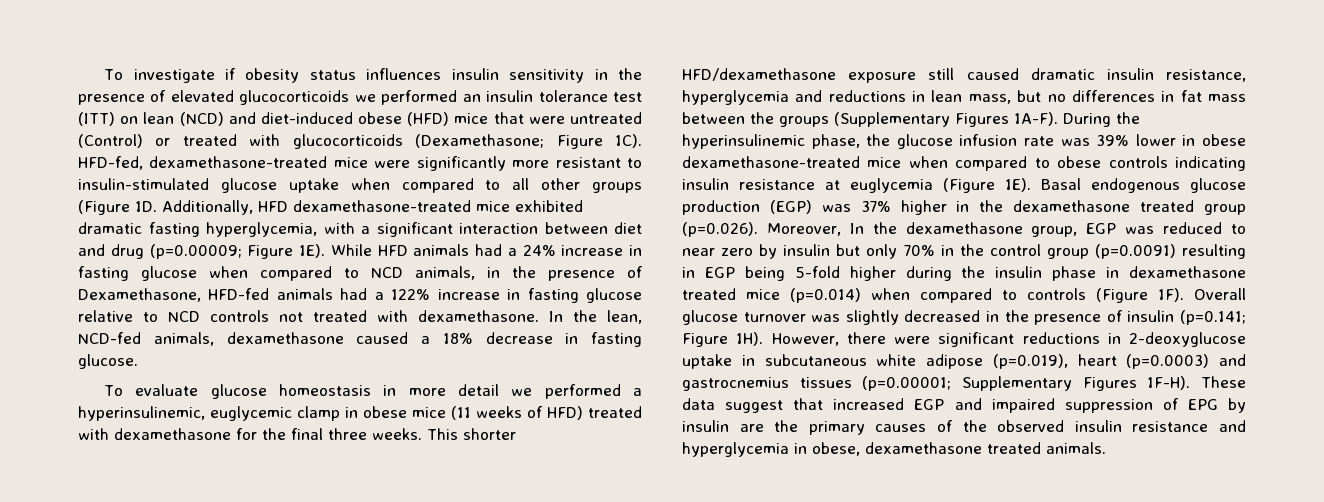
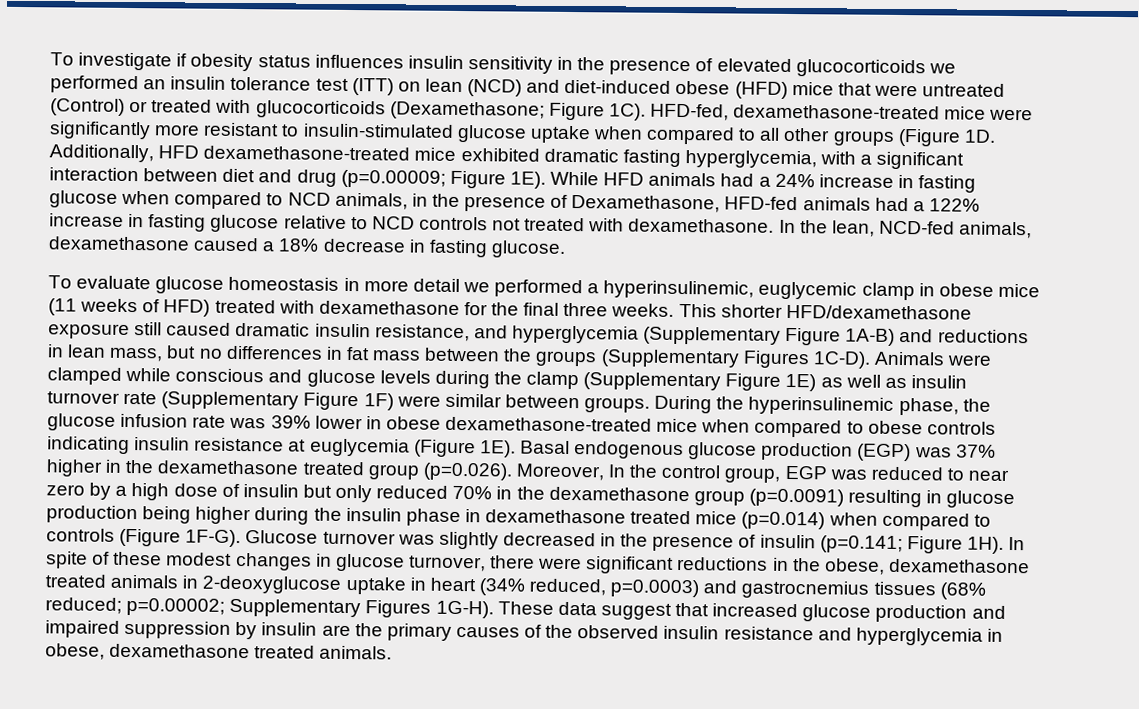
- This shorter HFD/dexamethasone exposure still caused dramatic insulin resistance, hyperglycemia and reductions in lean mass, but no differences in fat mass between the groups (Supplementary Figures 1A-F).
+ This shorter HFD/dexamethasone exposure still caused dramatic insulin resistance, and hyperglycemia (Supplementary Figure 1A-B) and reductions in lean mass, but no differences in fat mass between the groups (Supplementary Figures 1C-D). Animals were clamped while conscious and glucose levels during the clamp (Supplementary Figure 1E) as well as insulin turnover rate (Supplementary Figure 1F) were similar between groups.
- Basal endogenous glucose production (EGP) was 37% higher in the dexamethasone treated group (p=0.026). Moreover, In the dexamethasone group, EGP was reduced to near zero by insulin but only 70% in the control group (p=0.0091) resulting in EGP being 5-fold higher during the insulin phase in dexamethasone treated mice (p=0.014) when compared to controls (Figure 1F). Overall glucose turnover was slightly decreased in the presence of insulin (p=0.141;
+ Basal endogenous glucose production (EGP) was 37% higher in the dexamethasone treated group (p=0.026). Moreover, In the control group, EGP was reduced to near zero by a high dose of insulin but only reduced 70% in the dexamethasone group (p=0.0091) resulting in glucose production being higher during the insulin phase in dexamethasone treated mice (p=0.014) when compared to controls (Figure 1F-G). Glucose turnover was slightly decreased in the presence of insulin (p=0.141;
- However, there were significant reductions in 2-deoxyglucose uptake in subcutaneous white adipose (p=0.019), heart (p=0.0003) and gastrocnemius tissues (p=0.00001; Supplementary Figures 1F-H).
+ In spite of these modest changes in glucose turnover, there were significant reductions in the obese, dexamethasone treated animals in 2-deoxyglucose uptake in heart (34% reduced, p=0.0003) and gastrocnemius tissues (68% reduced; p=0.00002; Supplementary Figures 1G-H).
- These data suggest that increased EGP and impaired suppression of EPG by insulin are the primary causes of the observed insulin resistance and hyperglycemia in obese, dexamethasone treated animals.
+ These data suggest that increased glucose production and impaired suppression by insulin are the primary causes of the observed insulin resistance and hyperglycemia in obese, dexamethasone treated animals.

